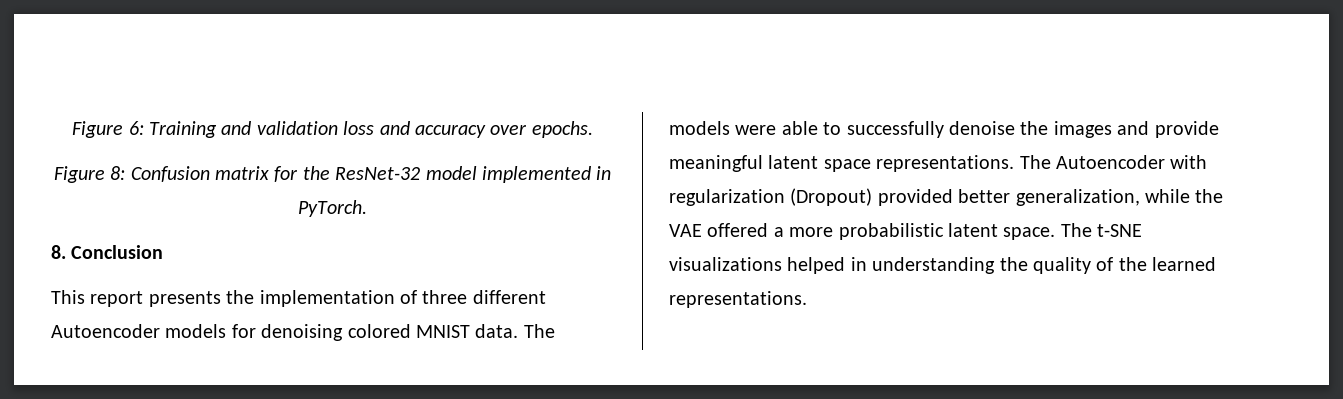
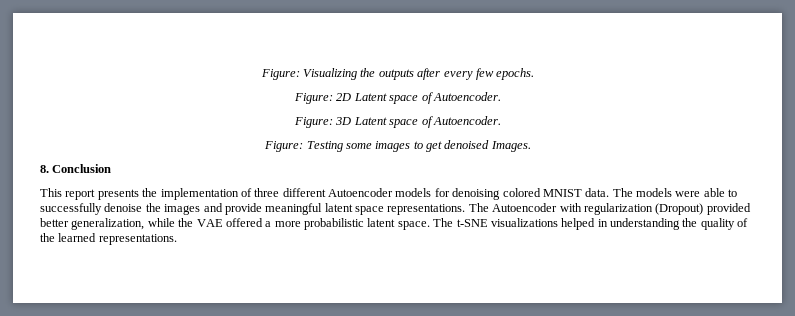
- Figure 6: Training and validation loss and accuracy over epochs.
- Figure 8: Confusion matrix for the ResNet-32 model implemented in PyTorch.
+ Figure: Visualizing the outputs after every few epochs.
+ Figure: 2D Latent space of Autoencoder.
+ Figure: 3D Latent space of Autoencoder.
+ Figure: Testing some images to get denoised Images.

